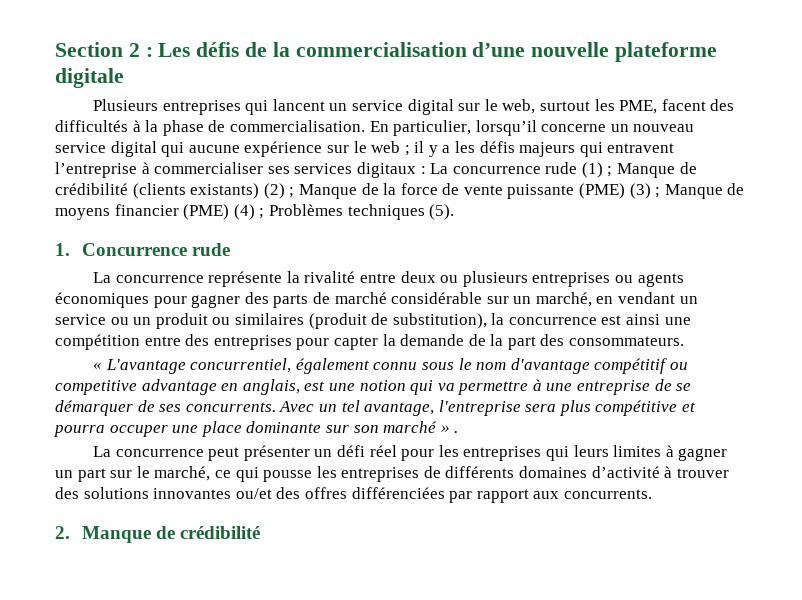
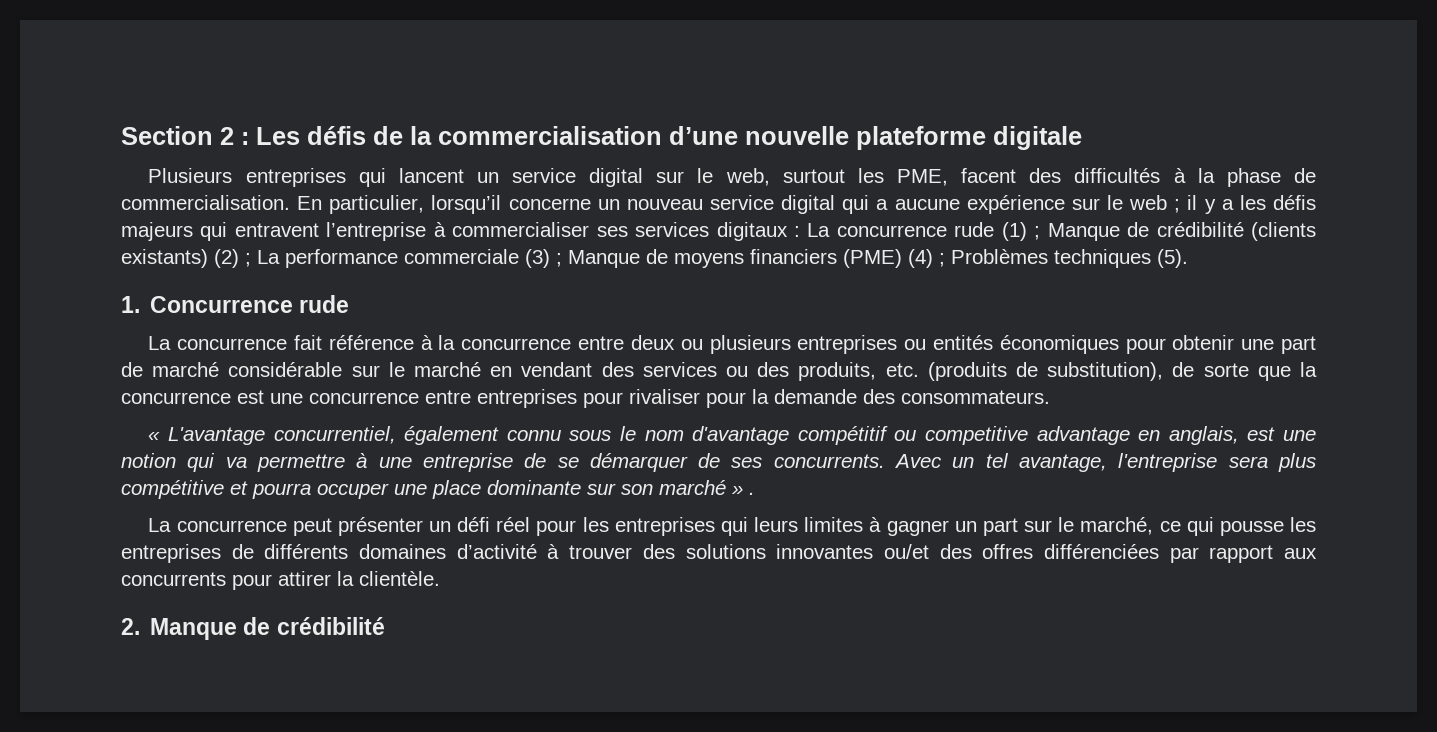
- En particulier, lorsqu’il concerne un nouveau service digital qui aucune expérience sur le web ; il y a les défis majeurs qui entravent l’entreprise à commercialiser ses services digitaux : La concurrence rude (1) ; Manque de crédibilité (clients existants) (2) ; Manque de la force de vente puissante (PME) (3) ; Manque de moyens financier (PME) (4) ; Problèmes techniques (5).
+ En particulier, lorsqu’il concerne un nouveau service digital qui a aucune expérience sur le web ; il y a les défis majeurs qui entravent l’entreprise à commercialiser ses services digitaux : La concurrence rude (1) ; Manque de crédibilité (clients existants) (2) ; La performance commerciale (3) ; Manque de moyens financiers (PME) (4) ; Problèmes techniques (5).
- La concurrence représente la rivalité entre deux ou plusieurs entreprises ou agents économiques pour gagner des parts de marché considérable sur un marché, en vendant un service ou un produit ou similaires (produit de substitution), la concurrence est ainsi une compétition entre des entreprises pour capter la demande de la part des consommateurs.
+ La concurrence fait référence à la concurrence entre deux ou plusieurs entreprises ou entités économiques pour obtenir une part de marché considérable sur le marché en vendant des services ou des produits, etc. (produits de substitution), de sorte que la concurrence est une concurrence entre entreprises pour rivaliser pour la demande des consommateurs.
- La concurrence peut présenter un défi réel pour les entreprises qui leurs limites à gagner un part sur le marché, ce qui pousse les entreprises de différents domaines d’activité à trouver des solutions innovantes ou/et des offres différenciées par rapport aux concurrents.
+ La concurrence peut présenter un défi réel pour les entreprises qui leurs limites à gagner un part sur le marché, ce qui pousse les entreprises de différents domaines d’activité à trouver des solutions innovantes ou/et des offres différenciées par rapport aux concurrents pour attirer la clientèle.

